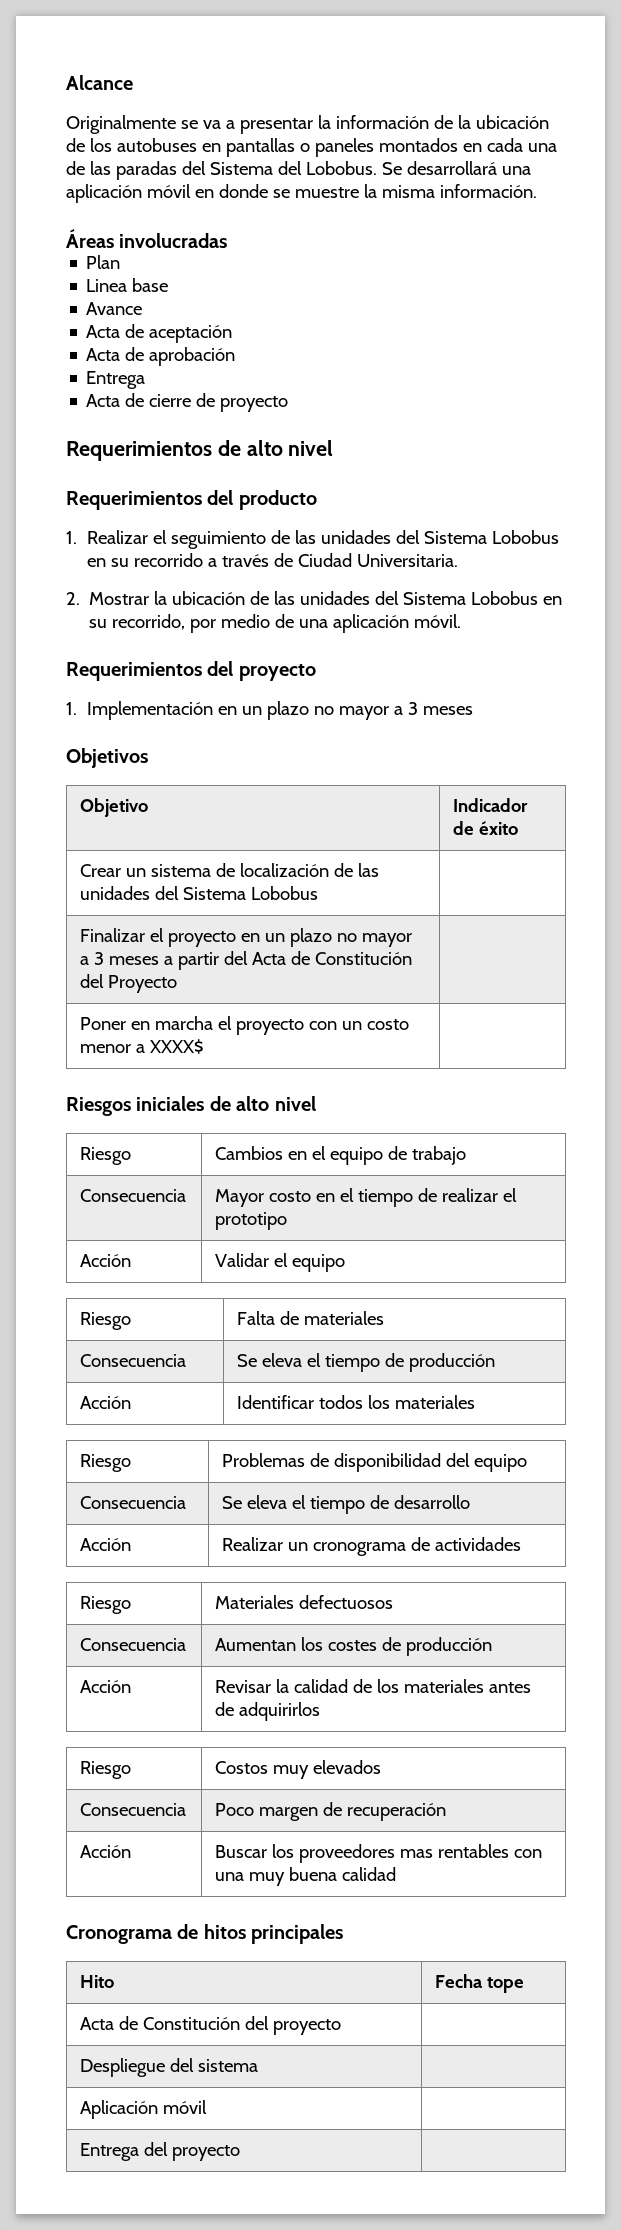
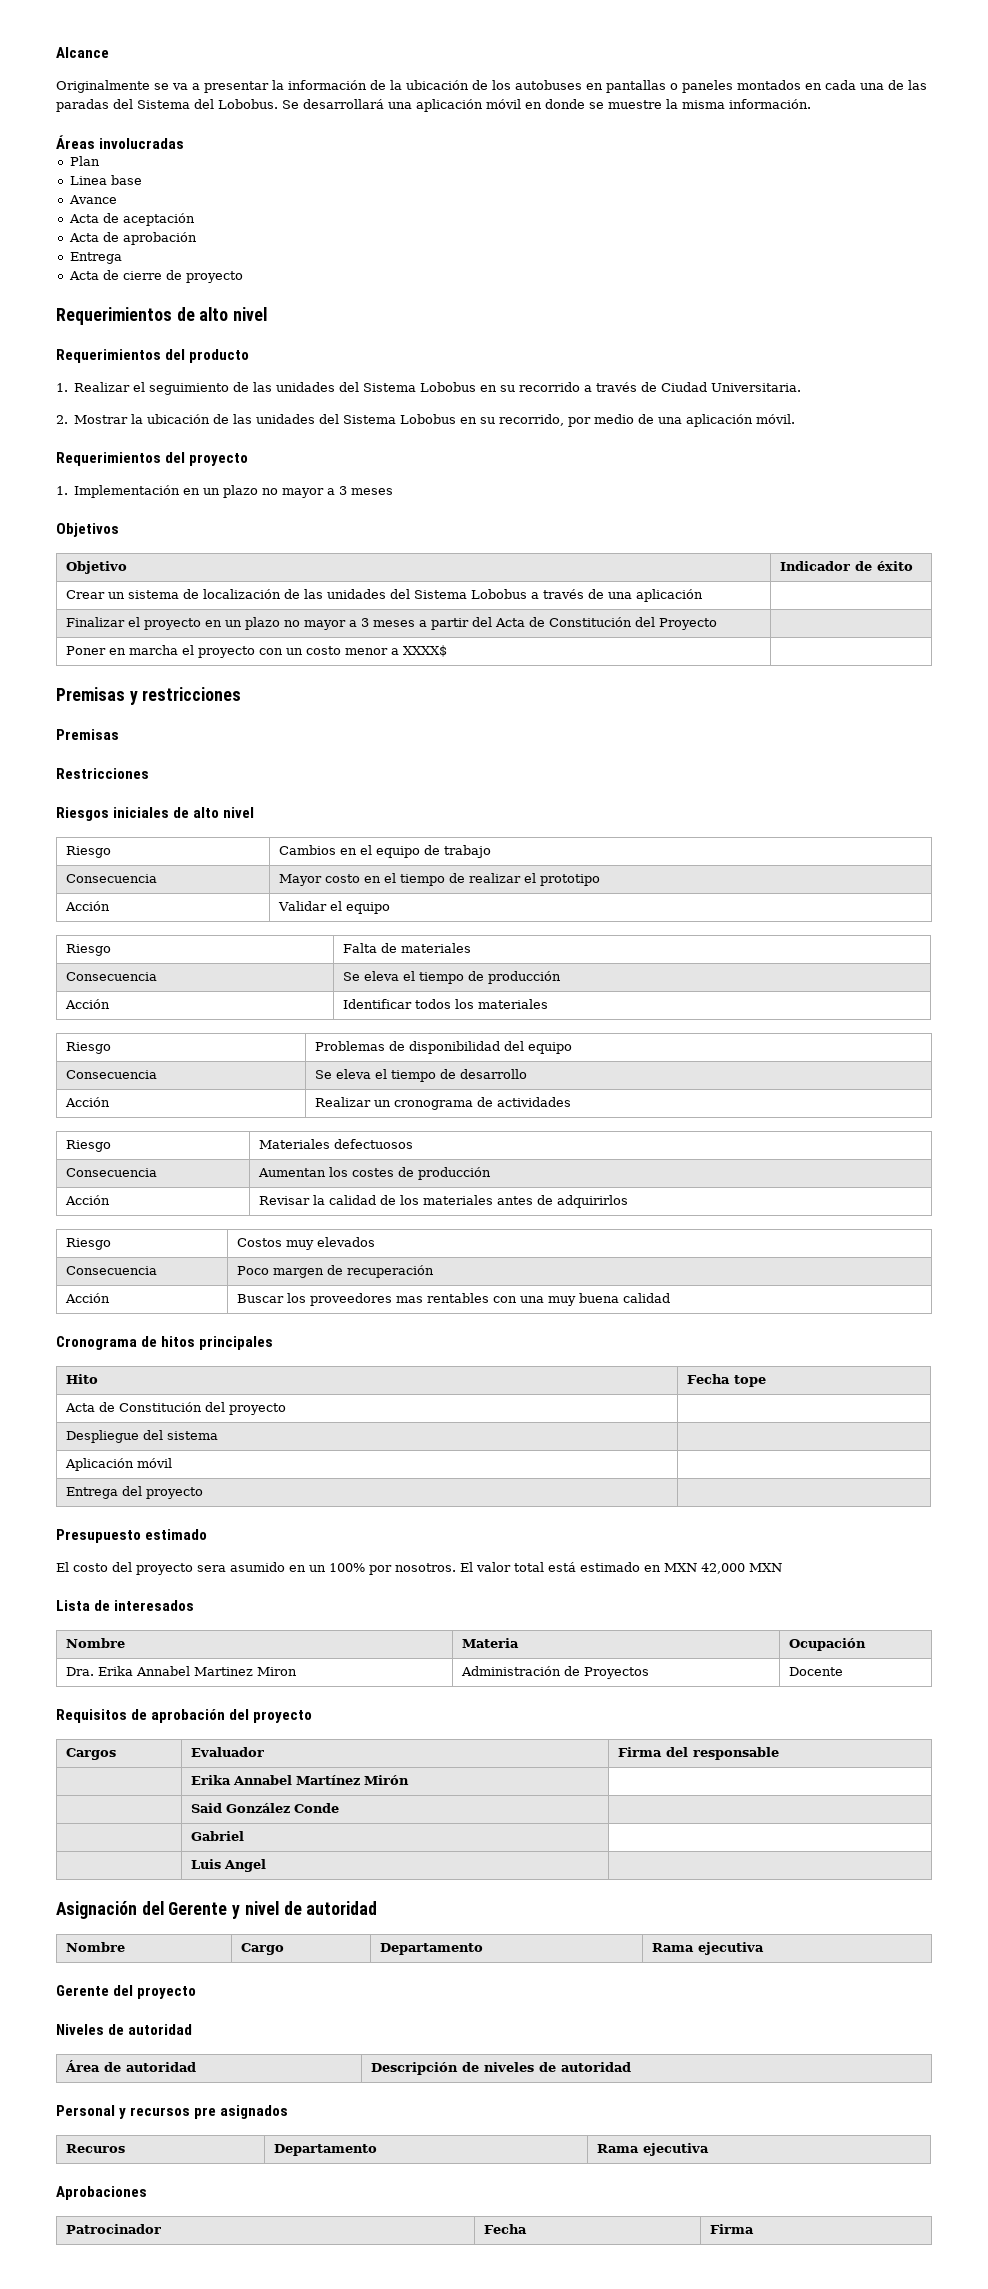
- Crear un sistema de localización de las unidades del Sistema Lobobus |
+ Crear un sistema de localización de las unidades del Sistema Lobobus a través de una aplicación |
+ Premisas y restricciones
+ Premisas
+ Restricciones
+ Presupuesto estimado
+ El costo del proyecto sera asumido en un 100% por nosotros. El valor total está estimado en MXN 42,000 MXN
+ Lista de interesados
+ Nombre | Materia | Ocupación
+ Dra. Erika Annabel Martinez Miron | Administración de Proyectos | Docente
+ Requisitos de aprobación del proyecto
+ Cargos | Evaluador | Firma del responsable
+ | Erika Annabel Martínez Mirón |
+ | Said González Conde |
+ | Gabriel |
+ | Luis Angel |
+ Asignación del Gerente y nivel de autoridad
+ Nombre | Cargo | Departamento | Rama ejecutiva
+ Gerente del proyecto
+ Niveles de autoridad
+ Área de autoridad | Descripción de niveles de autoridad
+ Personal y recursos pre asignados
+ Recuros | Departamento | Rama ejecutiva
+ Aprobaciones
+ Patrocinador | Fecha | Firma

